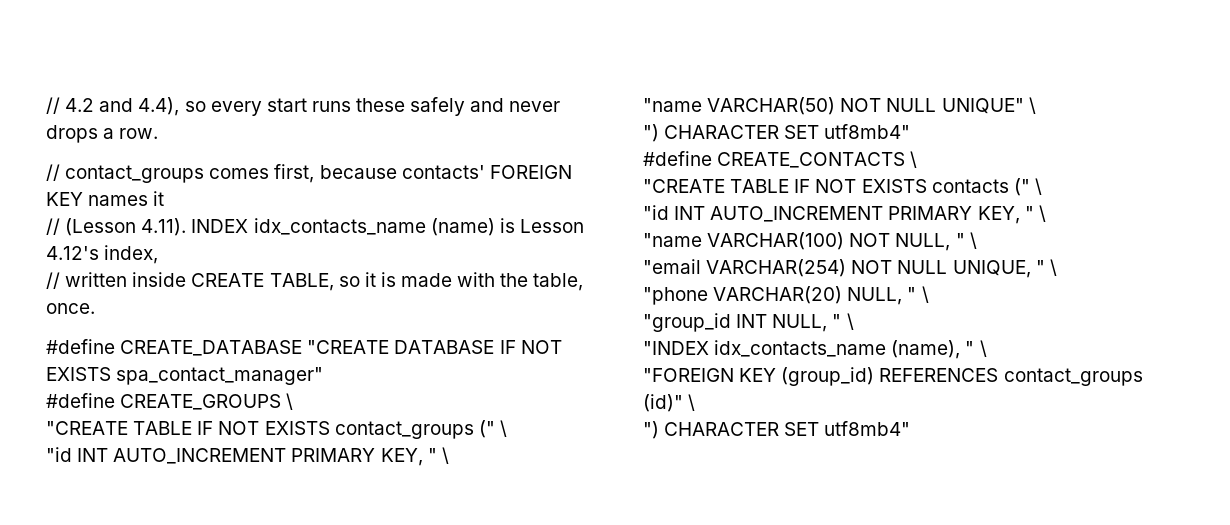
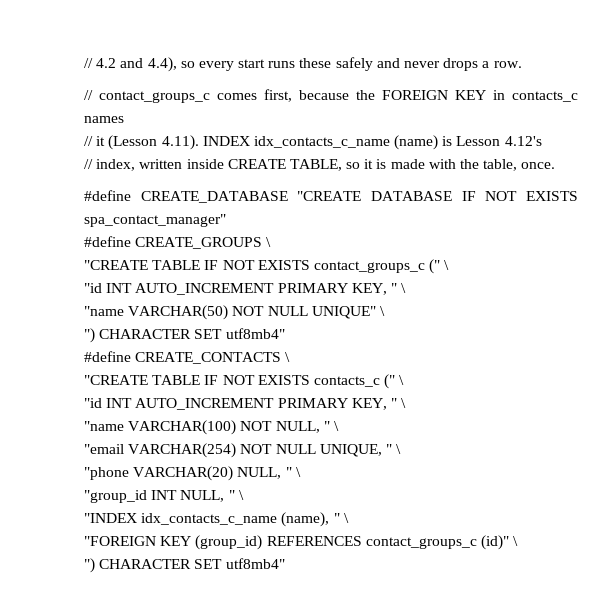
- // contact_groups comes first, because contacts' FOREIGN KEY names it
- // (Lesson 4.11). INDEX idx_contacts_name (name) is Lesson 4.12's index,
- // written inside CREATE TABLE, so it is made with the table, once.
+ // contact_groups_c comes first, because the FOREIGN KEY in contacts_c names
+ // it (Lesson 4.11). INDEX idx_contacts_c_name (name) is Lesson 4.12's
+ // index, written inside CREATE TABLE, so it is made with the table, once.
- "CREATE TABLE IF NOT EXISTS contact_groups (" \
+ "CREATE TABLE IF NOT EXISTS contact_groups_c (" \
- "CREATE TABLE IF NOT EXISTS contacts (" \
+ "CREATE TABLE IF NOT EXISTS contacts_c (" \
- "INDEX idx_contacts_name (name), " \
+ "INDEX idx_contacts_c_name (name), " \
- "FOREIGN KEY (group_id) REFERENCES contact_groups (id)" \
+ "FOREIGN KEY (group_id) REFERENCES contact_groups_c (id)" \

